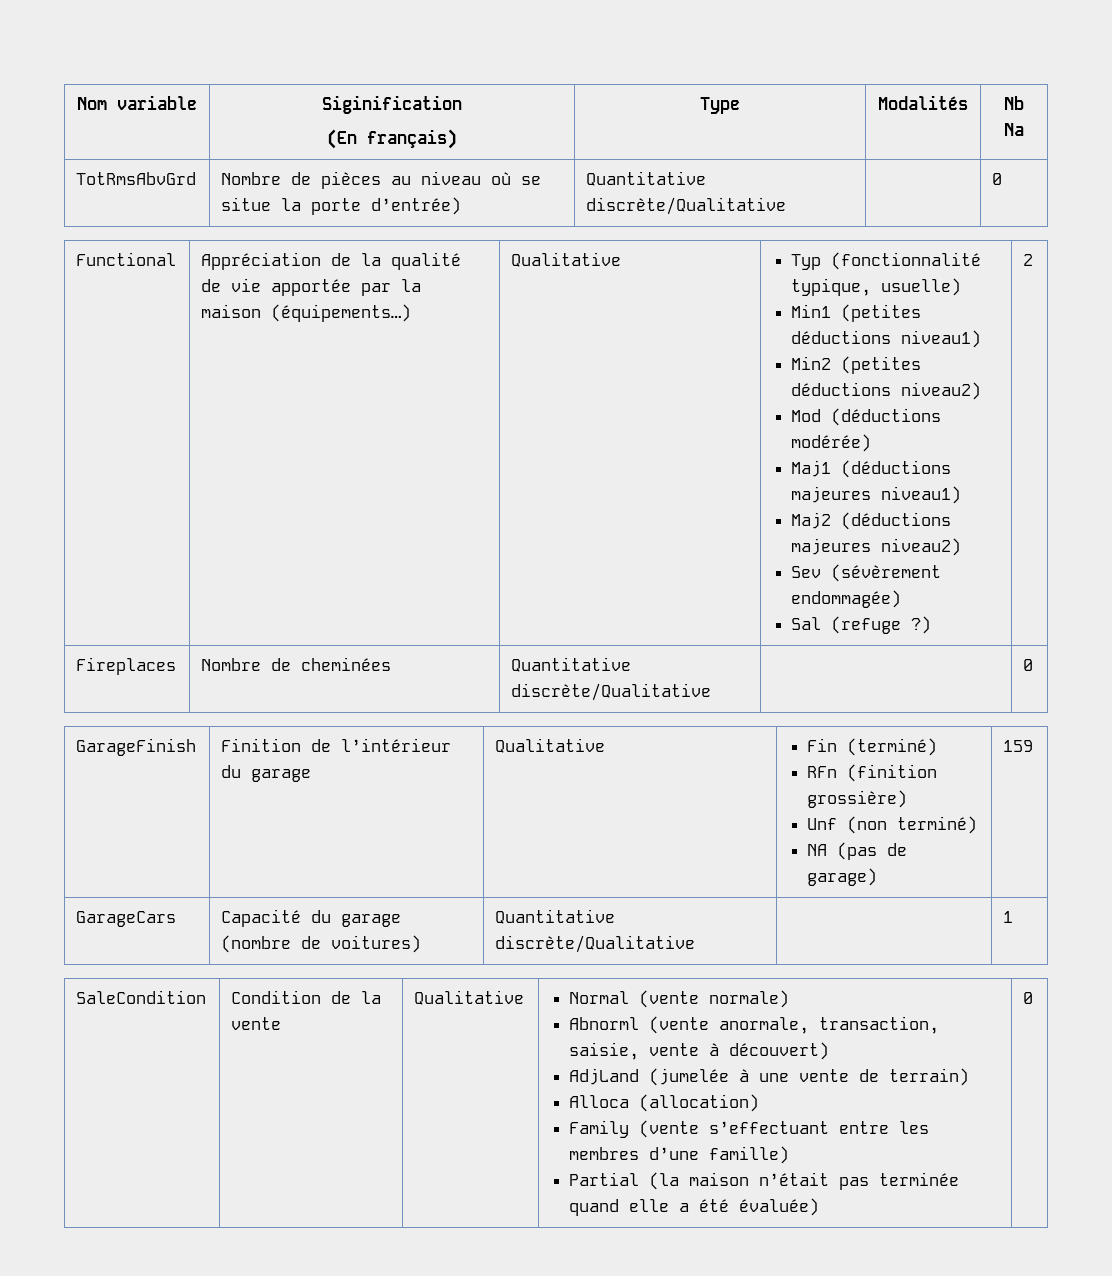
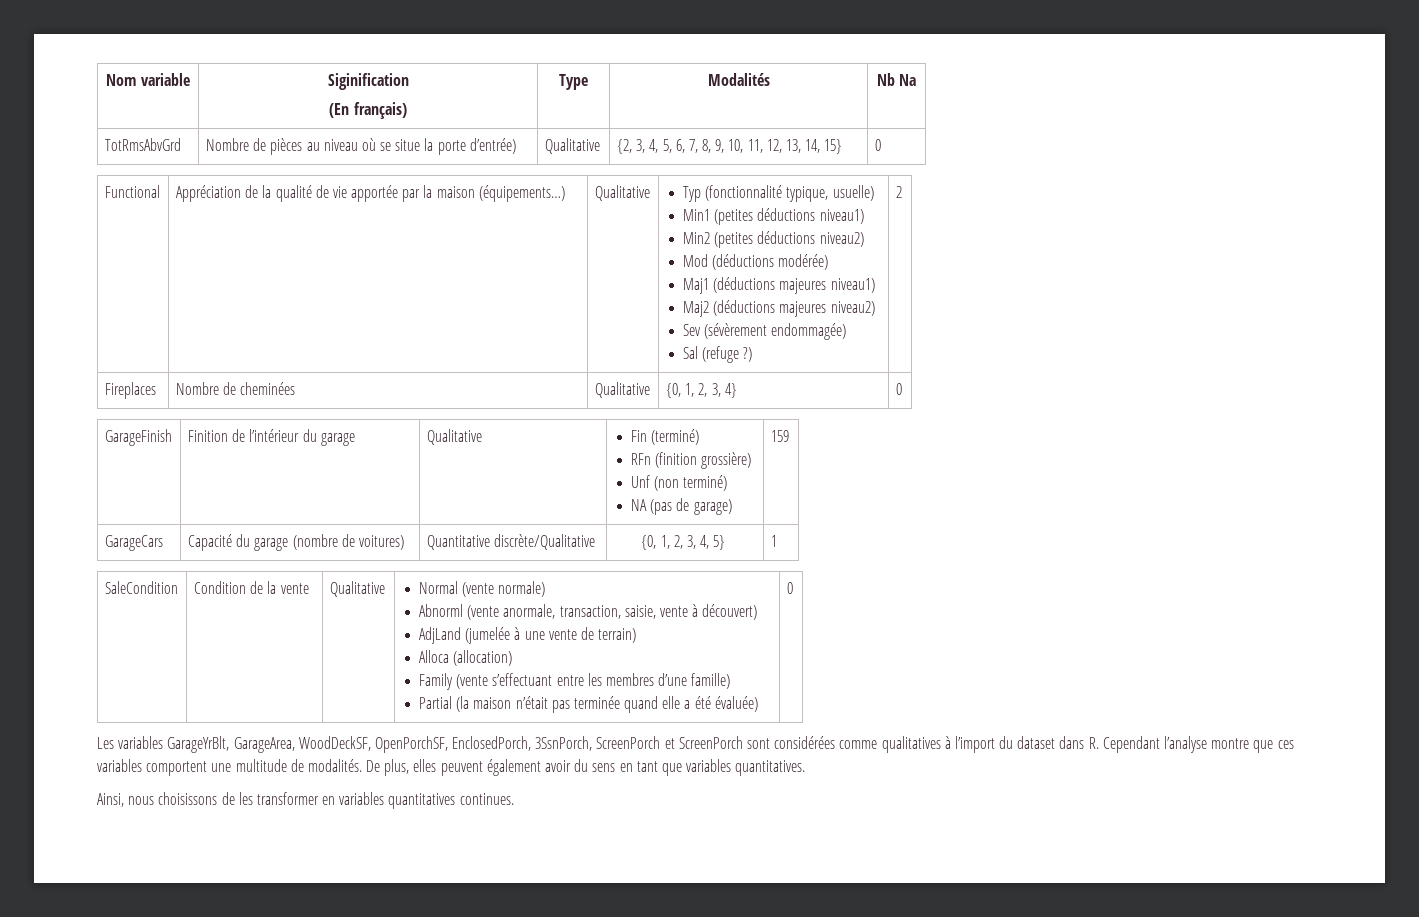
- TotRmsAbvGrd | Nombre de pièces au niveau où se situe la porte d’entrée) | Quantitative discrète/Qualitative | | 0
+ TotRmsAbvGrd | Nombre de pièces au niveau où se situe la porte d’entrée) | Qualitative | {2, 3, 4, 5, 6, 7, 8, 9, 10, 11, 12, 13, 14, 15} | 0
- Fireplaces | Nombre de cheminées | Quantitative discrète/Qualitative | | 0
+ Fireplaces | Nombre de cheminées | Qualitative | {0, 1, 2, 3, 4} | 0
- GarageCars | Capacité du garage (nombre de voitures) | Quantitative discrète/Qualitative | | 1
+ GarageCars | Capacité du garage (nombre de voitures) | Quantitative discrète/Qualitative | {0, 1, 2, 3, 4, 5} | 1
+ Les variables GarageYrBlt, GarageArea, WoodDeckSF, OpenPorchSF, EnclosedPorch, 3SsnPorch, ScreenPorch et ScreenPorch sont considérées comme qualitatives à l’import du dataset dans R. Cependant l’analyse montre que ces variables comportent une multitude de modalités. De plus, elles peuvent également avoir du sens en tant que variables quantitatives.
+ Ainsi, nous choisissons de les transformer en variables quantitatives continues.

